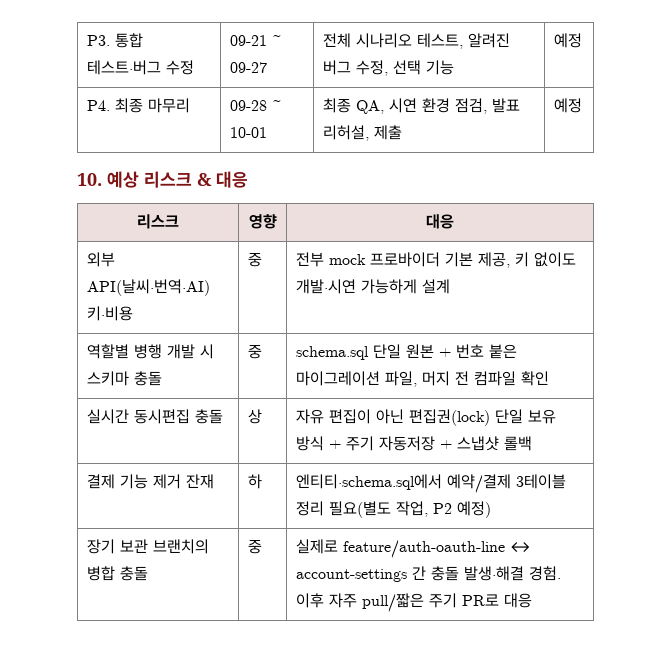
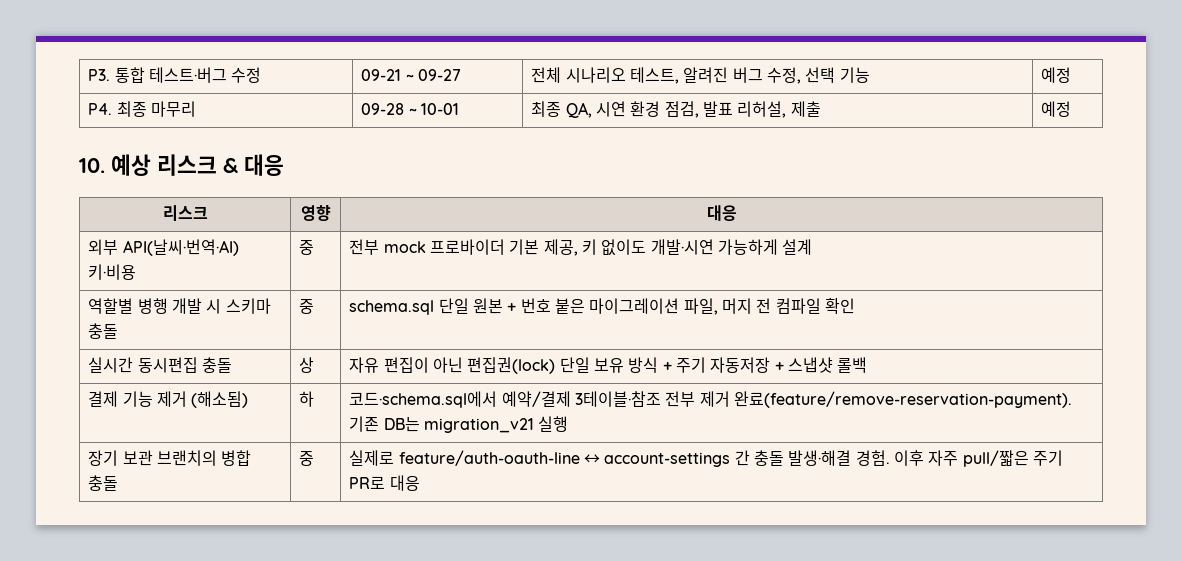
- 결제 기능 제거 잔재 | 하 | 엔티티·schema.sql에서 예약/결제 3테이블 정리 필요(별도 작업, P2 예정)
+ 결제 기능 제거 (해소됨) | 하 | 코드·schema.sql에서 예약/결제 3테이블·참조 전부 제거 완료(feature/remove-reservation-payment). 기존 DB는 migration_v21 실행

